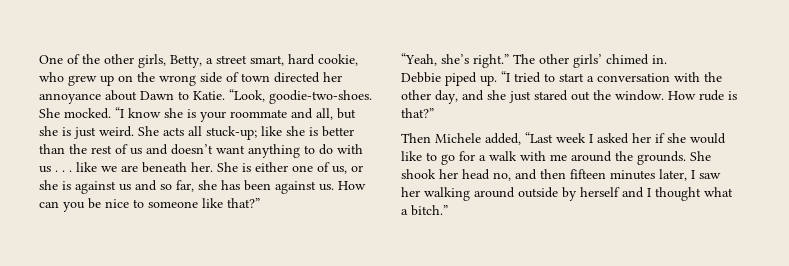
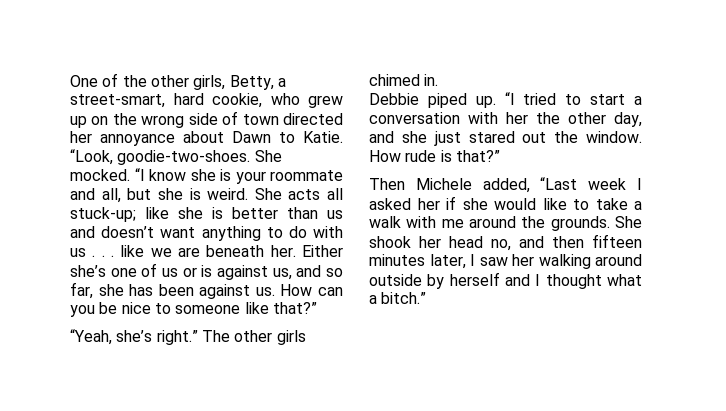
- One of the other girls, Betty, a street smart, hard cookie, who grew up on the wrong side of town directed her annoyance about Dawn to Katie.
+ One of the other girls, Betty, a street-smart, hard cookie, who grew up on the wrong side of town directed her annoyance about Dawn to Katie.
- “I know she is your roommate and all, but she is just weird.
+ “I know she is your roommate and all, but she is weird.
- She acts all stuck-up; like she is better than the rest of us and doesn’t want anything to do with us . . . like we are beneath her.
+ She acts all stuck-up; like she is better than us and doesn’t want anything to do with us . . . like we are beneath her.
- She is either one of us, or she is against us and so far, she has been against us.
+ Either she’s one of us or is against us, and so far, she has been against us.
- The other girls’ chimed in.
+ The other girls chimed in.
- “I tried to start a conversation with the other day, and she just stared out the window.
+ “I tried to start a conversation with her the other day, and she just stared out the window.
- Then Michele added, “Last week I asked her if she would like to go for a walk with me around the grounds.
+ Then Michele added, “Last week I asked her if she would like to take a walk with me around the grounds.

